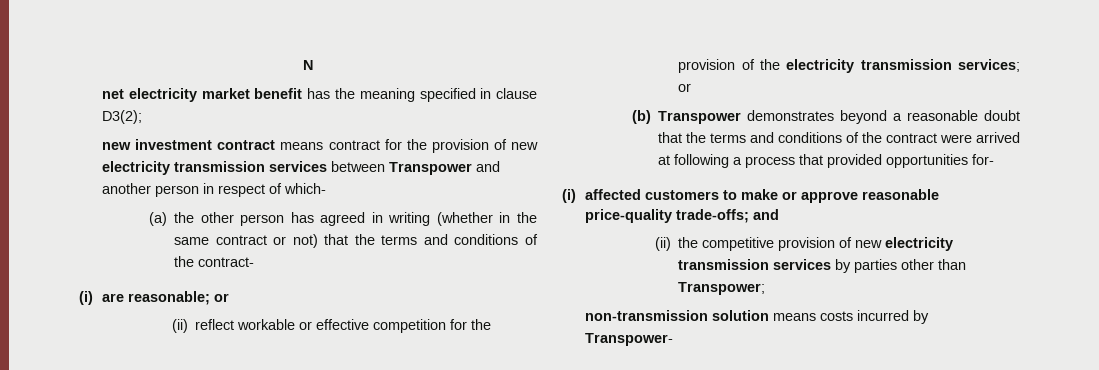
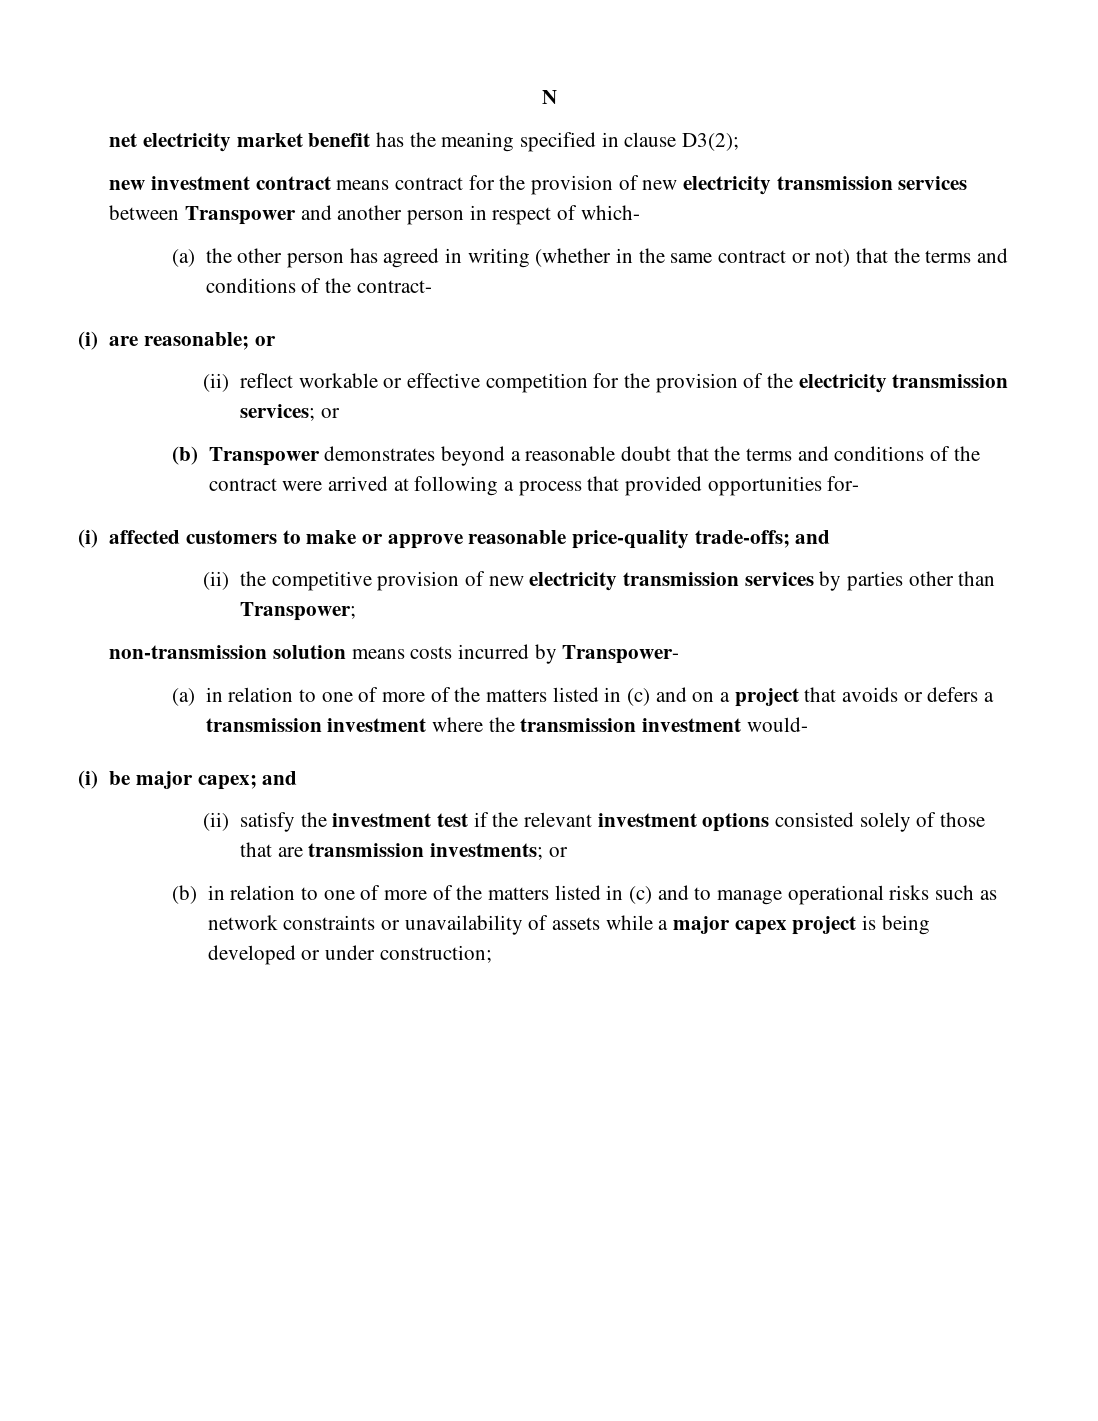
+ (a) in relation to one of more of the matters listed in (c) and on a project that avoids or defers a transmission investment where the transmission investment would-
+ (i) be major capex; and
+ (ii) satisfy the investment test if the relevant investment options consisted solely of those that are transmission investments; or
+ (b) in relation to one of more of the matters listed in (c) and to manage operational risks such as network constraints or unavailability of assets while a major capex project is being developed or under construction;

